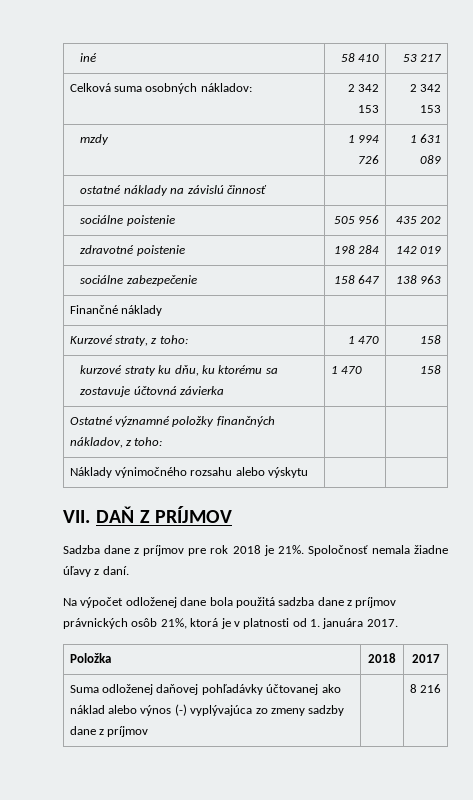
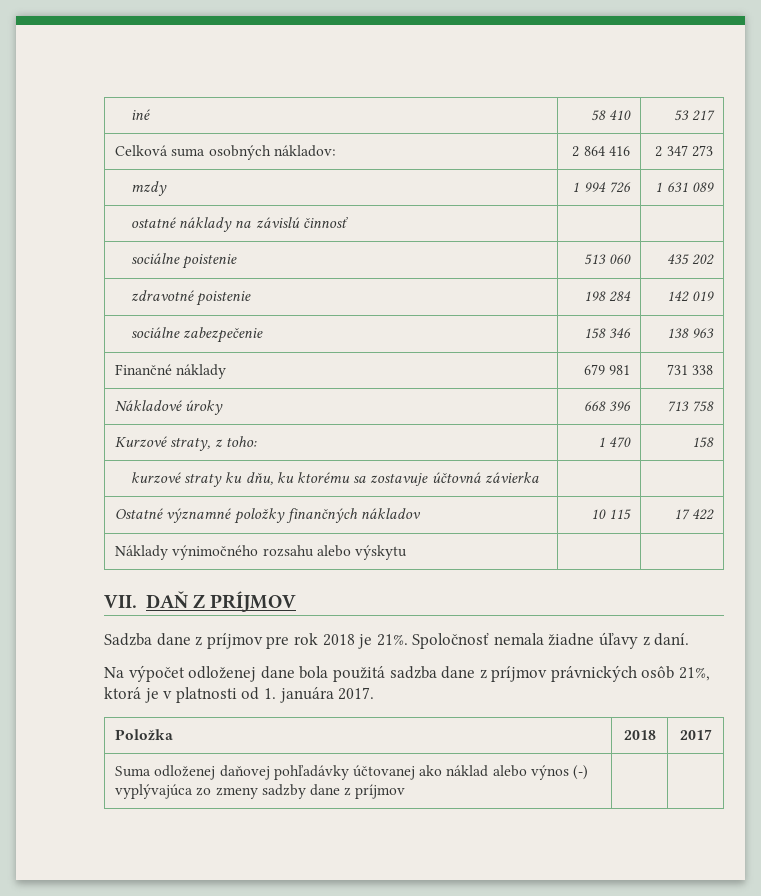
- Celková suma osobných nákladov: | 2 342 153 | 2 342 153
+ Celková suma osobných nákladov: | 2 864 416 | 2 347 273
- sociálne poistenie | 505 956 | 435 202
+ sociálne poistenie | 513 060 | 435 202
- sociálne zabezpečenie | 158 647 | 138 963
+ sociálne zabezpečenie | 158 346 | 138 963
- Finančné náklady | |
+ Finančné náklady | 679 981 | 731 338
+ Nákladové úroky | 668 396 | 713 758
- kurzové straty ku dňu, ku ktorému sa zostavuje účtovná závierka | 1 470 | 158
+ kurzové straty ku dňu, ku ktorému sa zostavuje účtovná závierka | |
- Ostatné významné položky finančných nákladov, z toho: | |
+ Ostatné významné položky finančných nákladov | 10 115 | 17 422
- Suma odloženej daňovej pohľadávky účtovanej ako náklad alebo výnos (-) vyplývajúca zo zmeny sadzby dane z príjmov | | 8 216
+ Suma odloženej daňovej pohľadávky účtovanej ako náklad alebo výnos (-) vyplývajúca zo zmeny sadzby dane z príjmov | |

